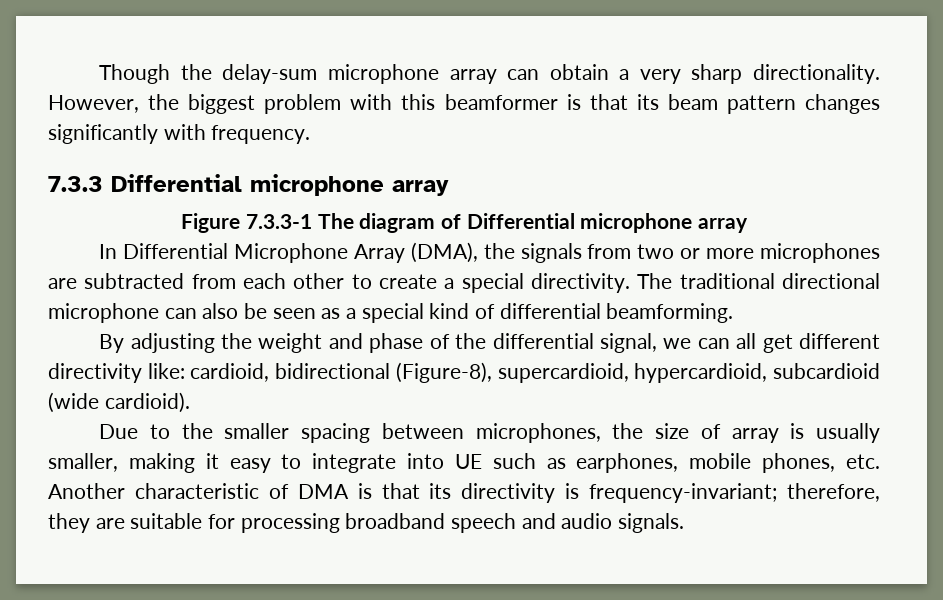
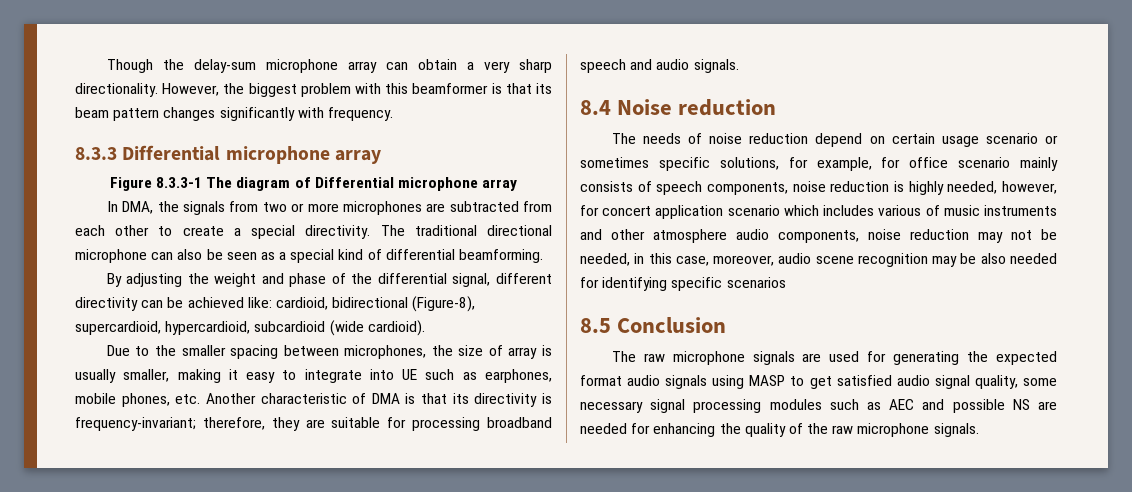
- 7.3.3 Differential microphone array
+ 8.3.3 Differential microphone array
- Figure 7.3.3-1 The diagram of Differential microphone array
+ Figure 8.3.3-1 The diagram of Differential microphone array
- In Differential Microphone Array (DMA), the signals from two or more microphones are subtracted from each other to create a special directivity.
+ In DMA, the signals from two or more microphones are subtracted from each other to create a special directivity.
- By adjusting the weight and phase of the differential signal, we can all get different directivity like: cardioid, bidirectional (Figure-8), supercardioid, hypercardioid, subcardioid (wide cardioid).
+ By adjusting the weight and phase of the differential signal, different directivity can be achieved like: cardioid, bidirectional (Figure-8), supercardioid, hypercardioid, subcardioid (wide cardioid).
+ 8.4 Noise reduction
+ The needs of noise reduction depend on certain usage scenario or sometimes specific solutions, for example, for office scenario mainly consists of speech components, noise reduction is highly needed, however, for concert application scenario which includes various of music instruments and other atmosphere audio components, noise reduction may not be needed, in this case, moreover, audio scene recognition may be also needed for identifying specific scenarios
+ 8.5 Conclusion
+ The raw microphone signals are used for generating the expected format audio signals using MASP to get satisfied audio signal quality, some necessary signal processing modules such as AEC and possible NS are needed for enhancing the quality of the raw microphone signals.

